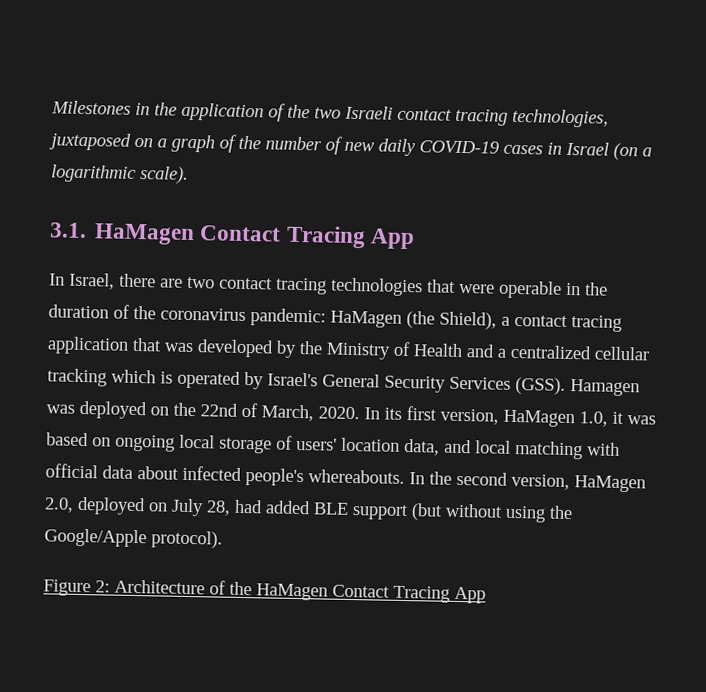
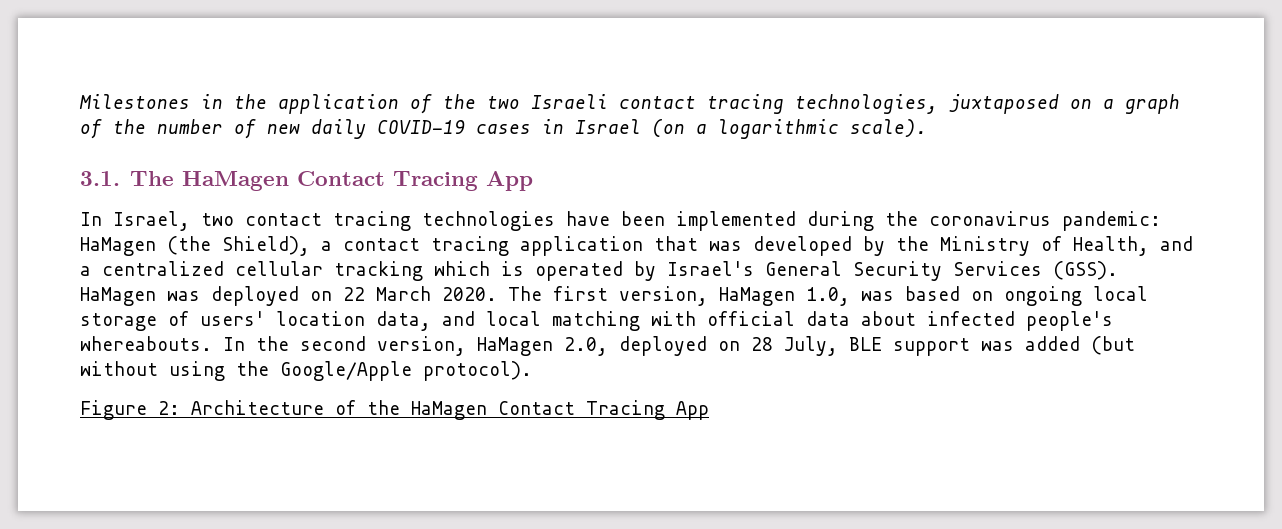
- 3.1. HaMagen Contact Tracing App
+ 3.1. The HaMagen Contact Tracing App
- In Israel, there are two contact tracing technologies that were operable in the duration of the coronavirus pandemic: HaMagen (the Shield), a contact tracing application that was developed by the Ministry of Health and a centralized cellular tracking which is operated by Israel's General Security Services (GSS).
+ In Israel, two contact tracing technologies have been implemented during the coronavirus pandemic: HaMagen (the Shield), a contact tracing application that was developed by the Ministry of Health, and a centralized cellular tracking which is operated by Israel's General Security Services (GSS).
- Hamagen was deployed on the 22nd of March, 2020. In its first version, HaMagen 1.0, it was based on ongoing local storage of users' location data, and local matching with official data about infected people's whereabouts.
+ HaMagen was deployed on 22 March 2020. The first version, HaMagen 1.0, was based on ongoing local storage of users' location data, and local matching with official data about infected people's whereabouts.
- In the second version, HaMagen 2.0, deployed on July 28, had added BLE support (but without using the Google/Apple protocol).
+ In the second version, HaMagen 2.0, deployed on 28 July, BLE support was added (but without using the Google/Apple protocol).

